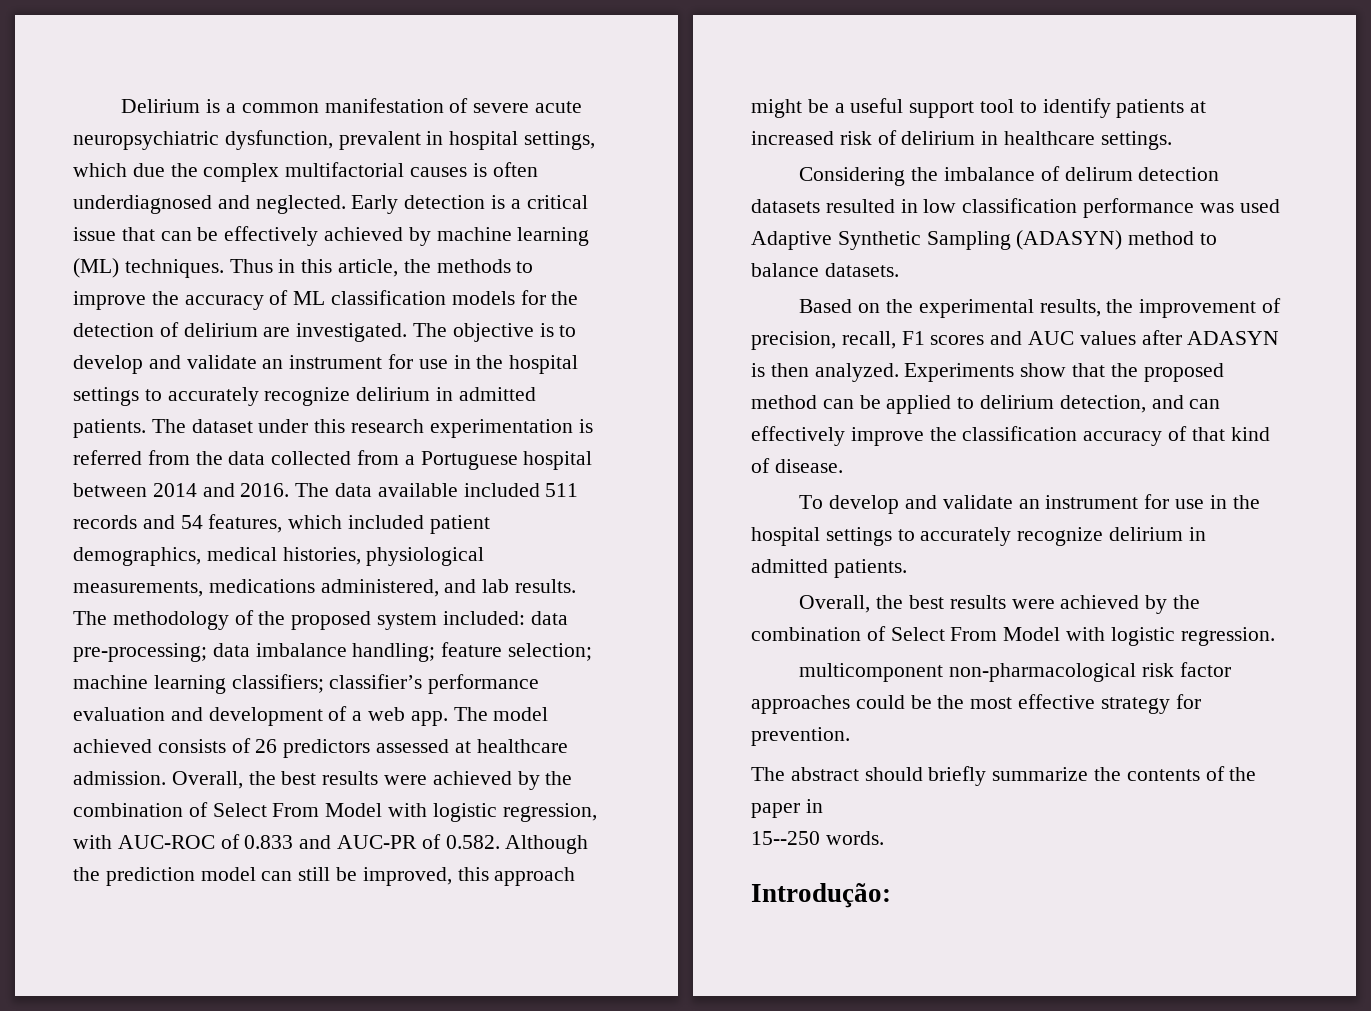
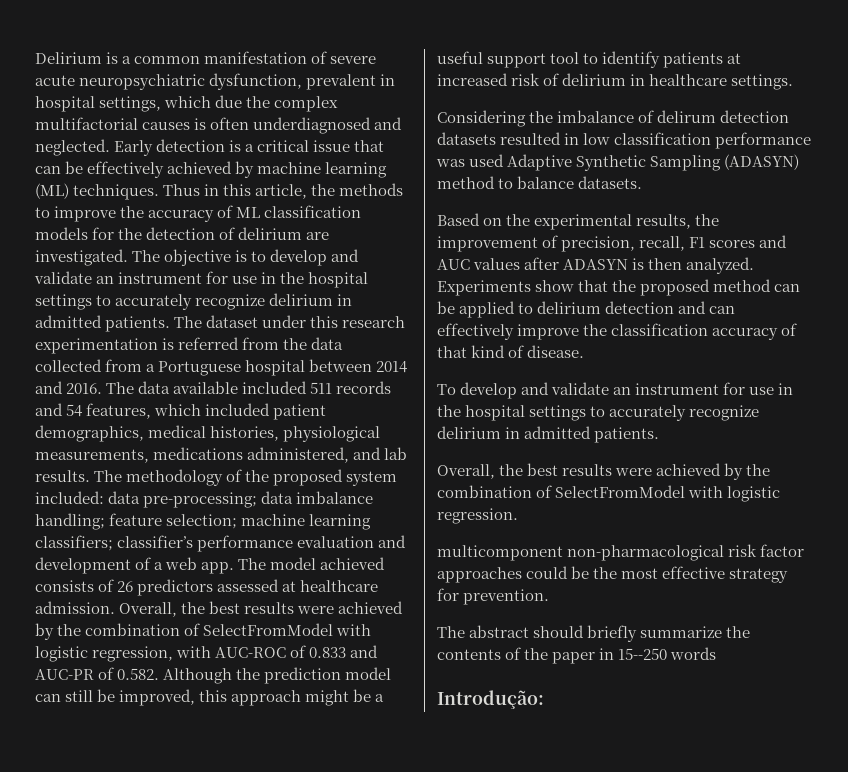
- Overall, the best results were achieved by the combination of Select From Model with logistic regression, with AUC-ROC of 0.833 and AUC-PR of 0.582. Although the prediction model can still be improved, this approach might be a useful support tool to identify patients at increased risk of delirium in healthcare settings.
+ Overall, the best results were achieved by the combination of SelectFromModel with logistic regression, with AUC-ROC of 0.833 and AUC-PR of 0.582. Although the prediction model can still be improved, this approach might be a useful support tool to identify patients at increased risk of delirium in healthcare settings.
- Experiments show that the proposed method can be applied to delirium detection, and can effectively improve the classification accuracy of that kind of disease.
+ Experiments show that the proposed method can be applied to delirium detection and can effectively improve the classification accuracy of that kind of disease.
- Overall, the best results were achieved by the combination of Select From Model with logistic regression.
+ Overall, the best results were achieved by the combination of SelectFromModel with logistic regression.
- The abstract should briefly summarize the contents of the paper in
- 15--250 words.
+ The abstract should briefly summarize the contents of the paper in 15--250 words

